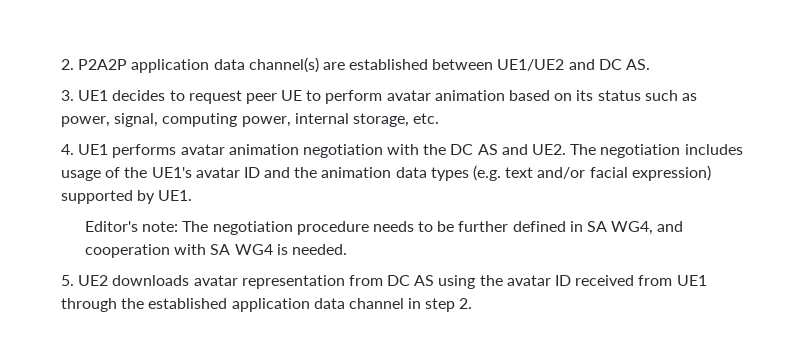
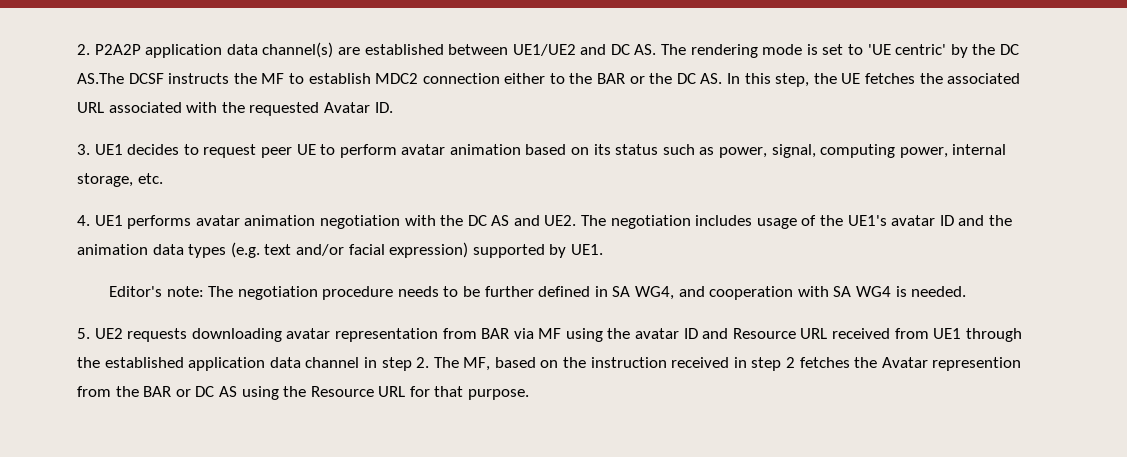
- 2. P2A2P application data channel(s) are established between UE1/UE2 and DC AS.
+ 2. P2A2P application data channel(s) are established between UE1/UE2 and DC AS. The rendering mode is set to 'UE centric' by the DC AS.The DCSF instructs the MF to establish MDC2 connection either to the BAR or the DC AS. In this step, the UE fetches the associated URL associated with the requested Avatar ID.
- 5. UE2 downloads avatar representation from DC AS using the avatar ID received from UE1 through the established application data channel in step 2.
+ 5. UE2 requests downloading avatar representation from BAR via MF using the avatar ID and Resource URL received from UE1 through the established application data channel in step 2. The MF, based on the instruction received in step 2 fetches the Avatar represention from the BAR or DC AS using the Resource URL for that purpose.

